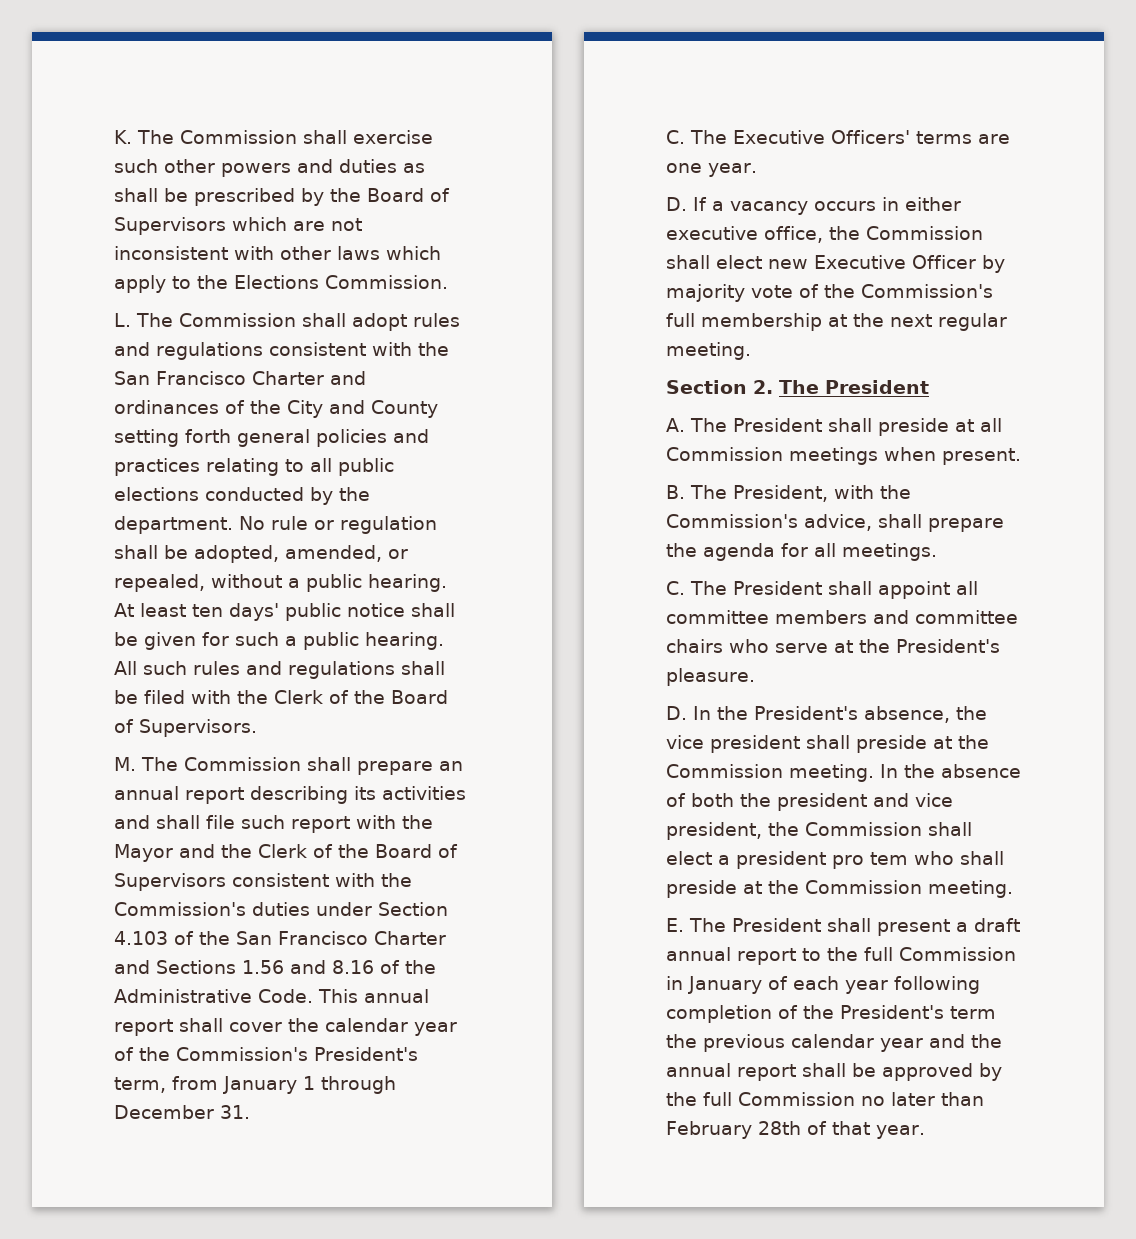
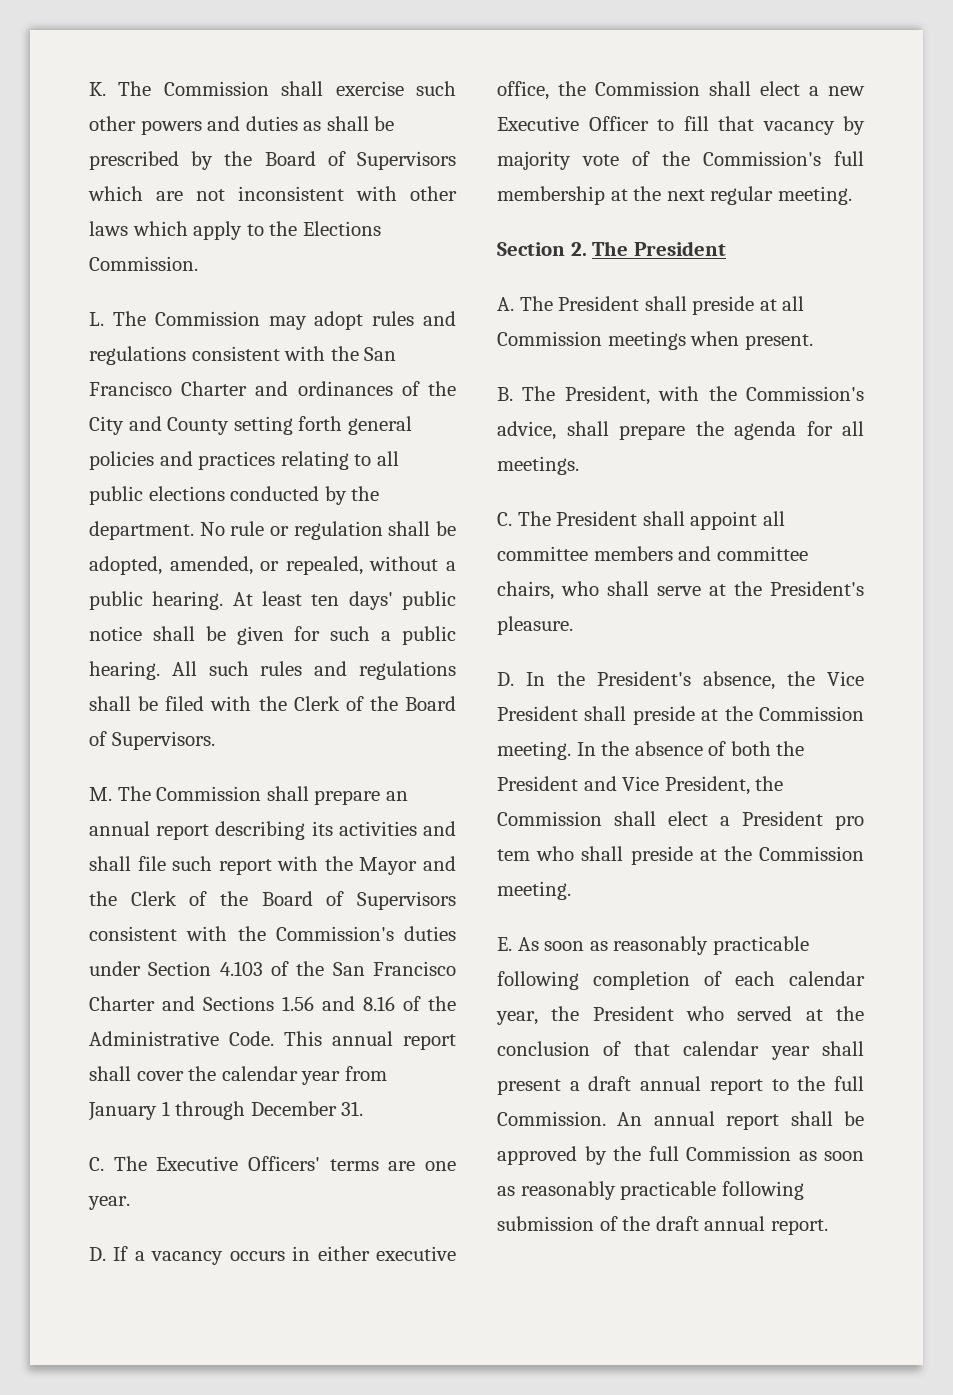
- L. The Commission shall adopt rules and regulations consistent with the San Francisco Charter and ordinances of the City and County setting forth general policies and practices relating to all public elections conducted by the department.
+ L. The Commission may adopt rules and regulations consistent with the San Francisco Charter and ordinances of the City and County setting forth general policies and practices relating to all public elections conducted by the department.
- This annual report shall cover the calendar year of the Commission's President's term, from January 1 through December 31.
+ This annual report shall cover the calendar year from January 1 through December 31.
- D. If a vacancy occurs in either executive office, the Commission shall elect new Executive Officer by majority vote of the Commission's full membership at the next regular meeting.
+ D. If a vacancy occurs in either executive office, the Commission shall elect a new Executive Officer to fill that vacancy by majority vote of the Commission's full membership at the next regular meeting.
- C. The President shall appoint all committee members and committee chairs who serve at the President's pleasure.
+ C. The President shall appoint all committee members and committee chairs, who shall serve at the President's pleasure.
- D. In the President's absence, the vice president shall preside at the Commission meeting.
+ D. In the President's absence, the Vice President shall preside at the Commission meeting.
- In the absence of both the president and vice president, the Commission shall elect a president pro tem who shall preside at the Commission meeting.
+ In the absence of both the President and Vice President, the Commission shall elect a President pro tem who shall preside at the Commission meeting.
- E. The President shall present a draft annual report to the full Commission in January of each year following completion of the President's term the previous calendar year and the annual report shall be approved by the full Commission no later than February 28th of that year.
+ E. As soon as reasonably practicable following completion of each calendar year, the President who served at the conclusion of that calendar year shall present a draft annual report to the full Commission. An annual report shall be approved by the full Commission as soon as reasonably practicable following submission of the draft annual report.

